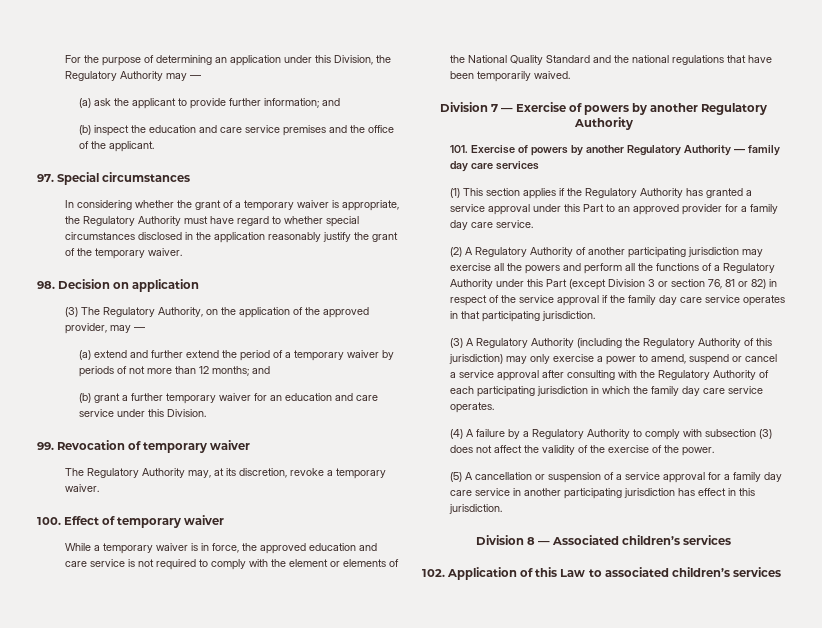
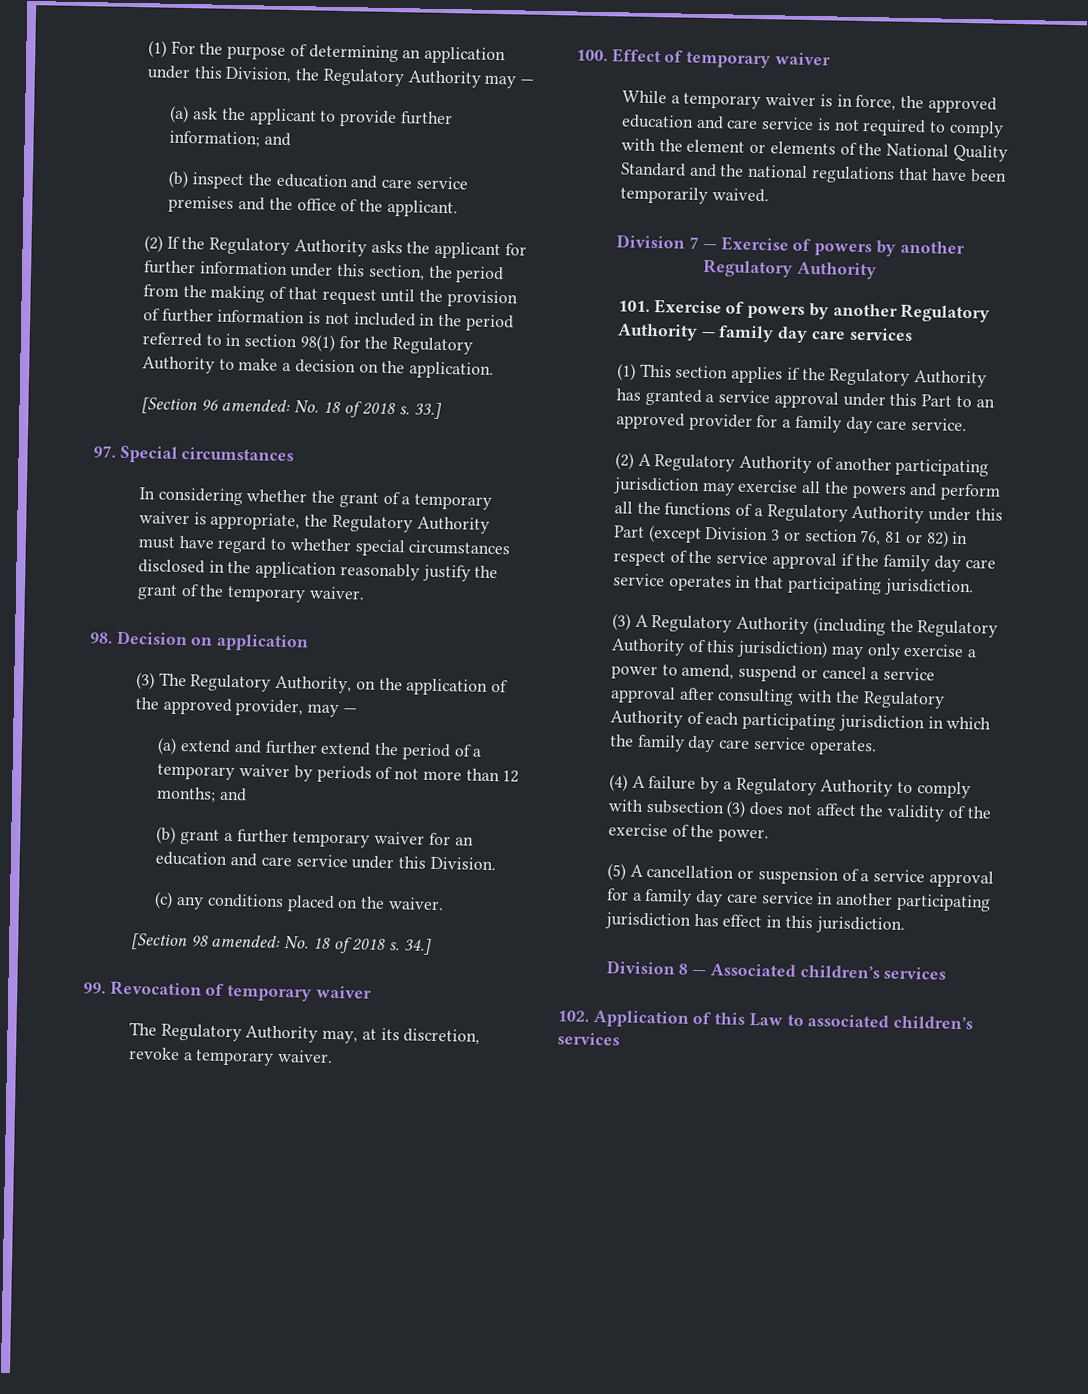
- For the purpose of determining an application under this Division, the Regulatory Authority may —
+ (1) For the purpose of determining an application under this Division, the Regulatory Authority may —
+ (2) If the Regulatory Authority asks the applicant for further information under this section, the period from the making of that request until the provision of further information is not included in the period referred to in section 98(1) for the Regulatory Authority to make a decision on the application.
+ [Section 96 amended: No. 18 of 2018 s. 33.]
+ (c) any conditions placed on the waiver.
+ [Section 98 amended: No. 18 of 2018 s. 34.]

